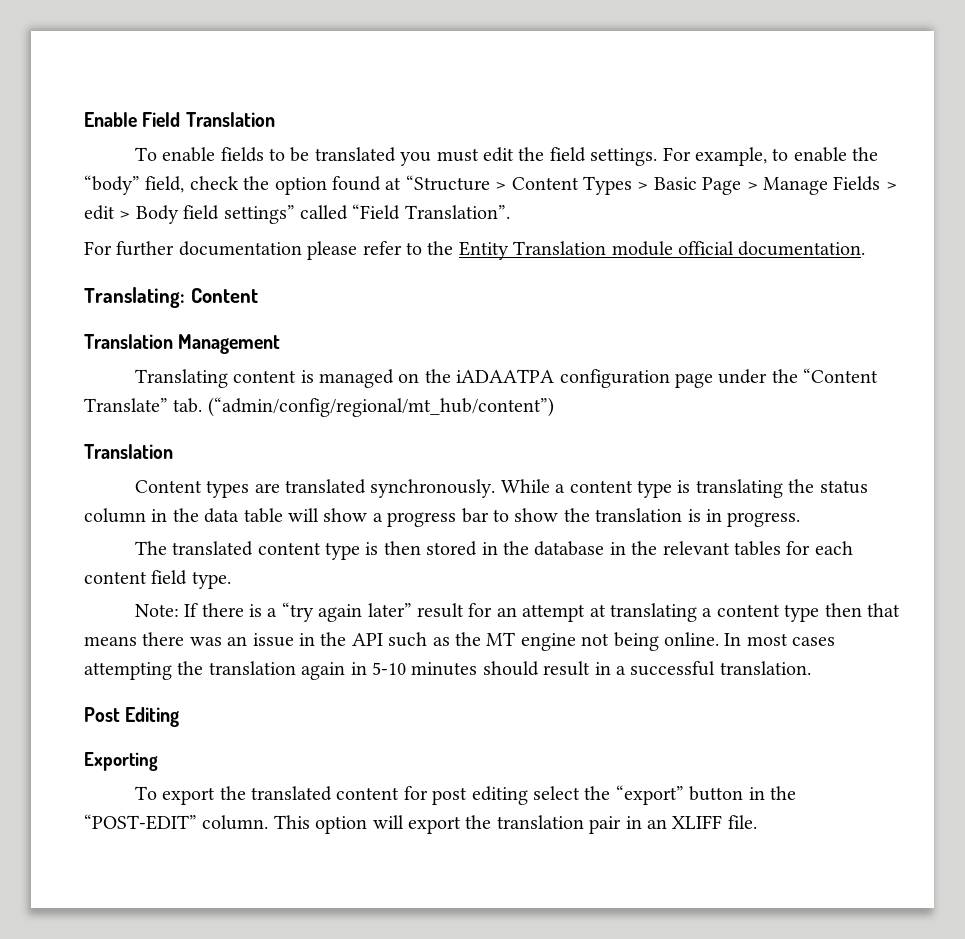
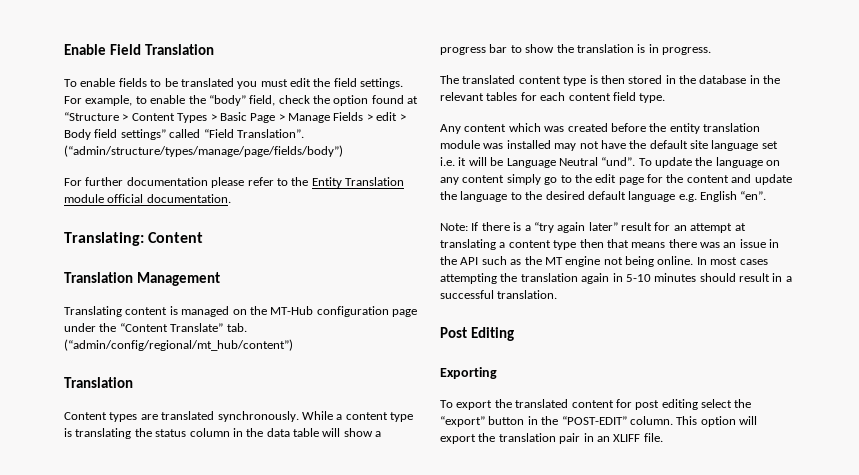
+ (“admin/structure/types/manage/page/fields/body”)
- Translating content is managed on the iADAATPA configuration page under the “Content Translate” tab. (“admin/config/regional/mt_hub/content”)
+ Translating content is managed on the MT-Hub configuration page under the “Content Translate” tab. (“admin/config/regional/mt_hub/content”)
+ Any content which was created before the entity translation module was installed may not have the default site language set i.e. it will be Language Neutral “und”. To update the language on any content simply go to the edit page for the content and update the language to the desired default language e.g. English “en”.

